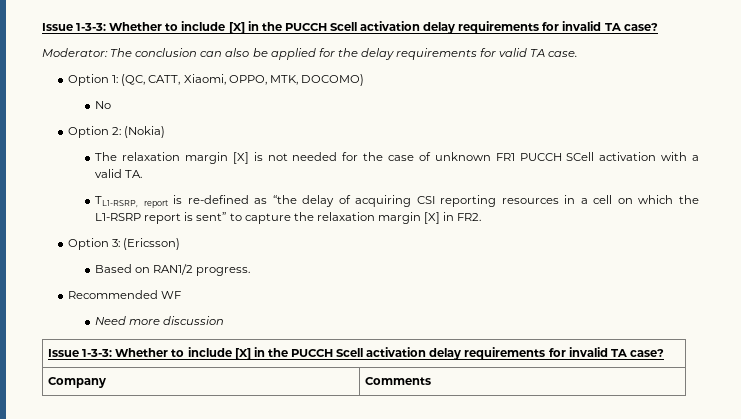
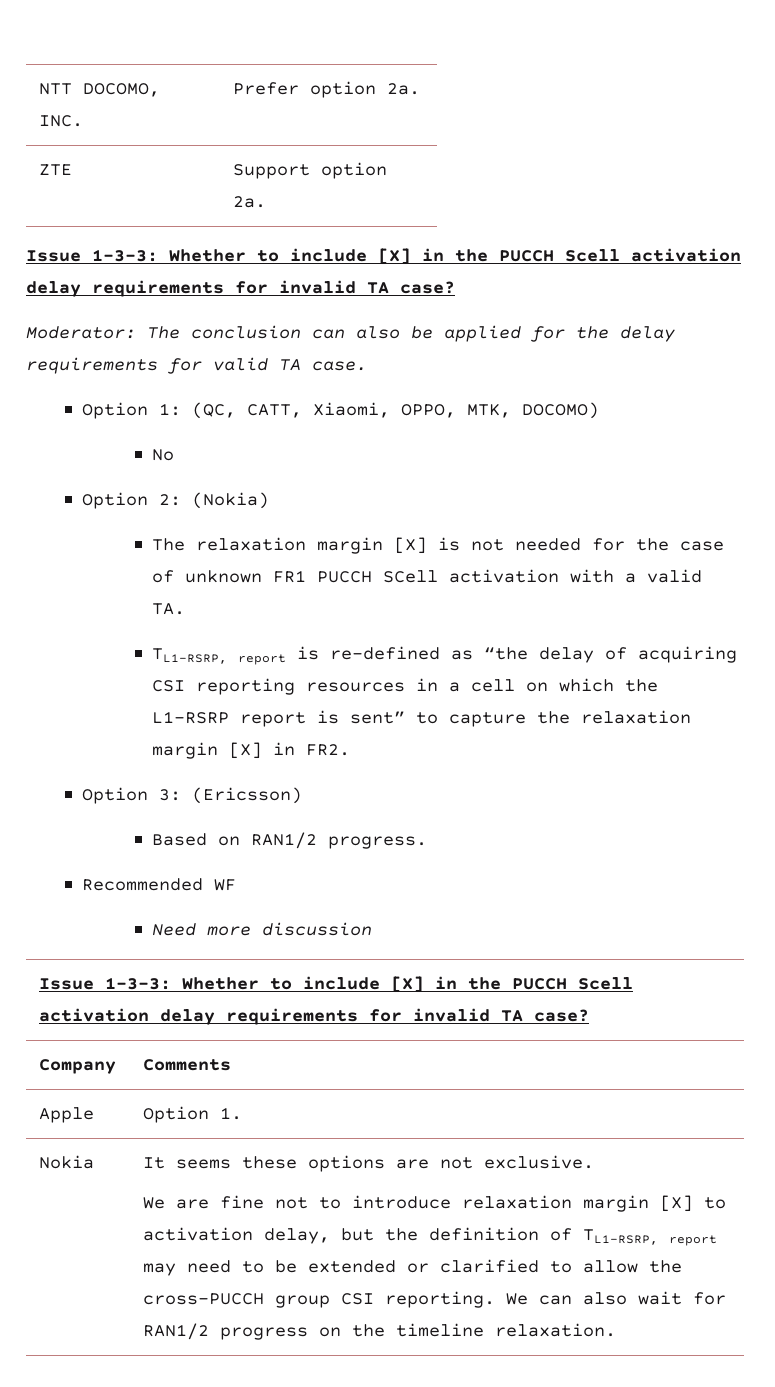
+ NTT DOCOMO, INC. | Prefer option 2a.
+ ZTE | Support option 2a.
+ Apple | Option 1.
+ Nokia | It seems these options are not exclusive.
+ We are fine not to introduce relaxation margin [X] to activation delay, but the definition of TL1-RSRP, report may need to be extended or clarified to allow the cross-PUCCH group CSI reporting. We can also wait for RAN1/2 progress on the timeline relaxation.

